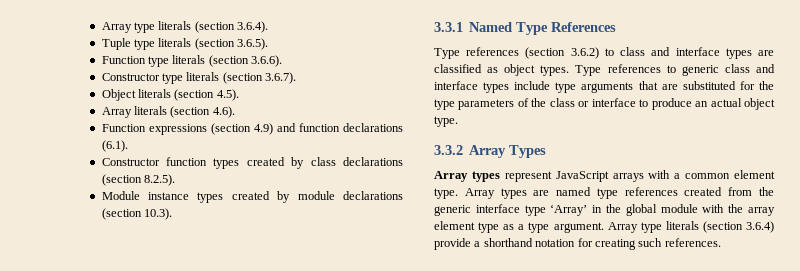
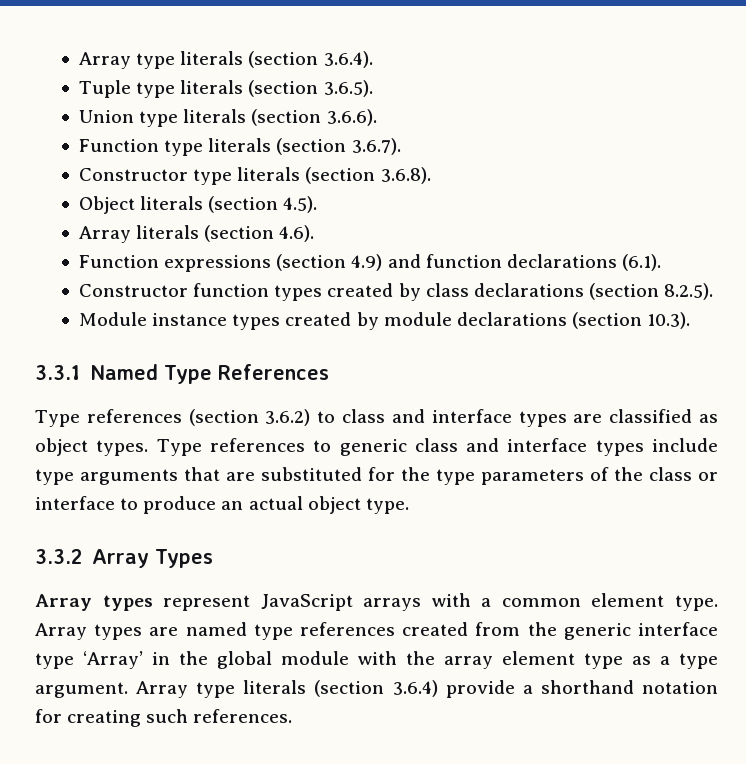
- Function type literals (section 3.6.6).
+ Union type literals (section 3.6.6).
+ Function type literals (section 3.6.7).
- Constructor type literals (section 3.6.7).
+ Constructor type literals (section 3.6.8).

